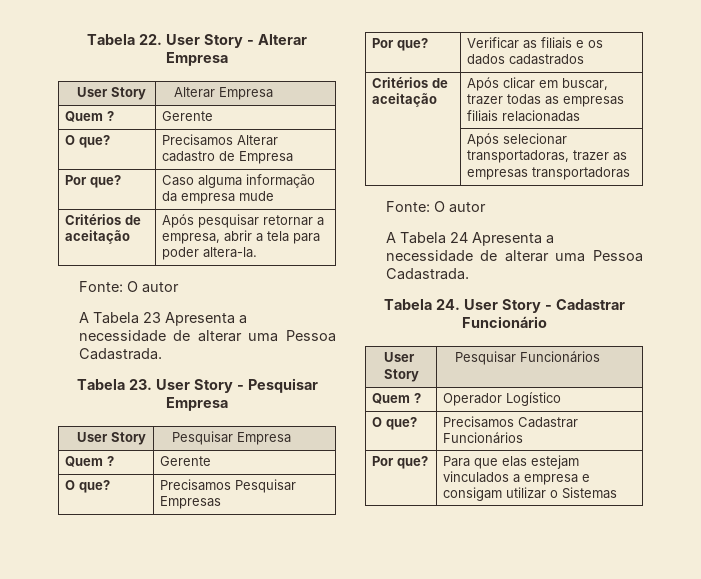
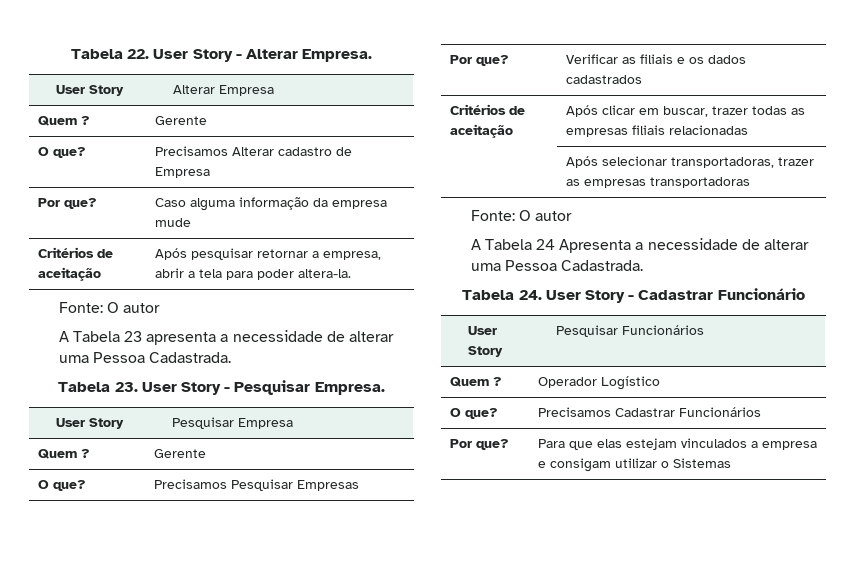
- Tabela 22. User Story - Alterar Empresa
+ Tabela 22. User Story - Alterar Empresa.
- A Tabela 23 Apresenta a necessidade de alterar uma Pessoa Cadastrada.
+ A Tabela 23 apresenta a necessidade de alterar uma Pessoa Cadastrada.
- Tabela 23. User Story - Pesquisar Empresa
+ Tabela 23. User Story - Pesquisar Empresa.

